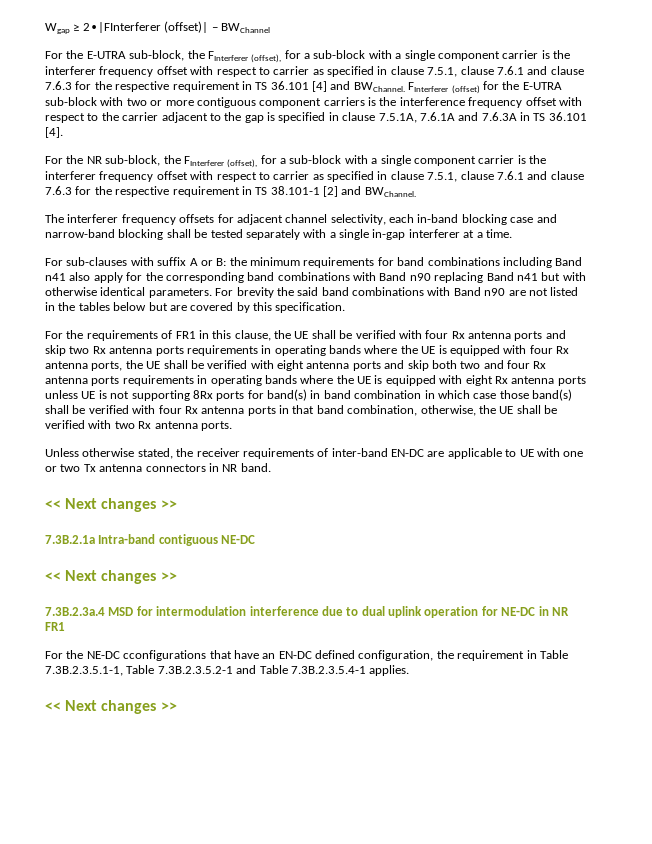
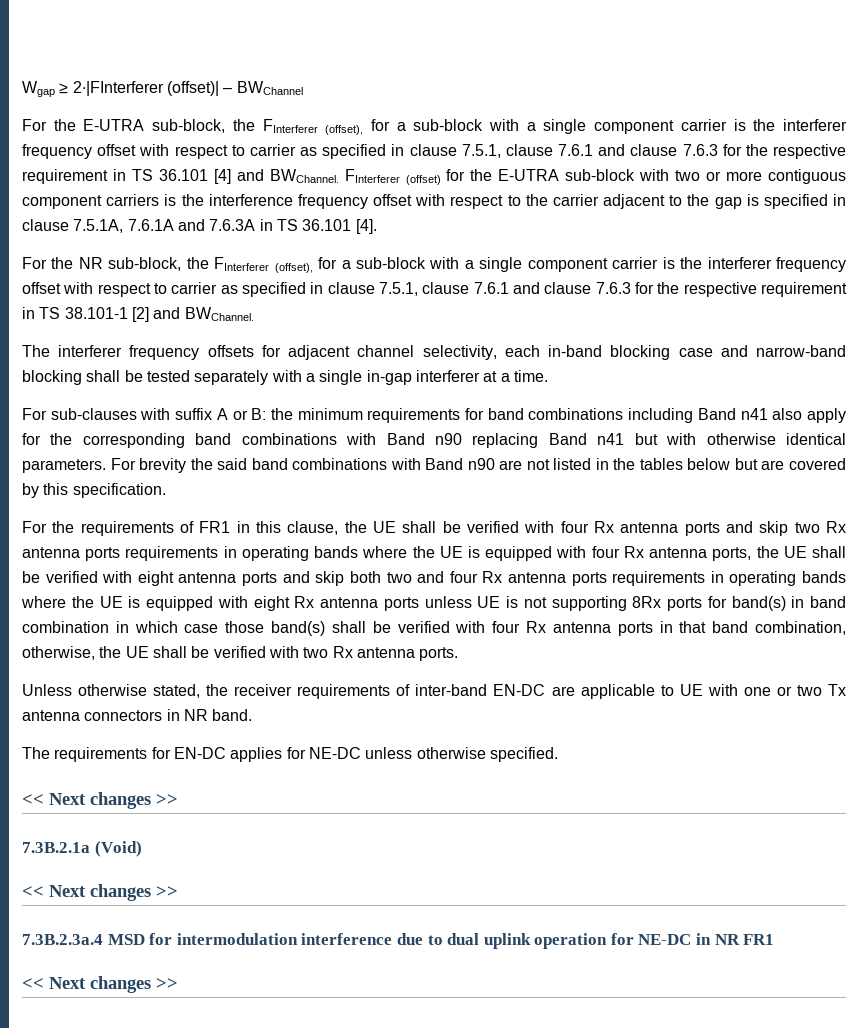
+ The requirements for EN-DC applies for NE-DC unless otherwise specified.
- 7.3B.2.1a Intra-band contiguous NE-DC
+ 7.3B.2.1a (Void)
- For the NE-DC cconfigurations that have an EN-DC defined configuration, the requirement in Table 7.3B.2.3.5.1-1, Table 7.3B.2.3.5.2-1 and Table 7.3B.2.3.5.4-1 applies.

